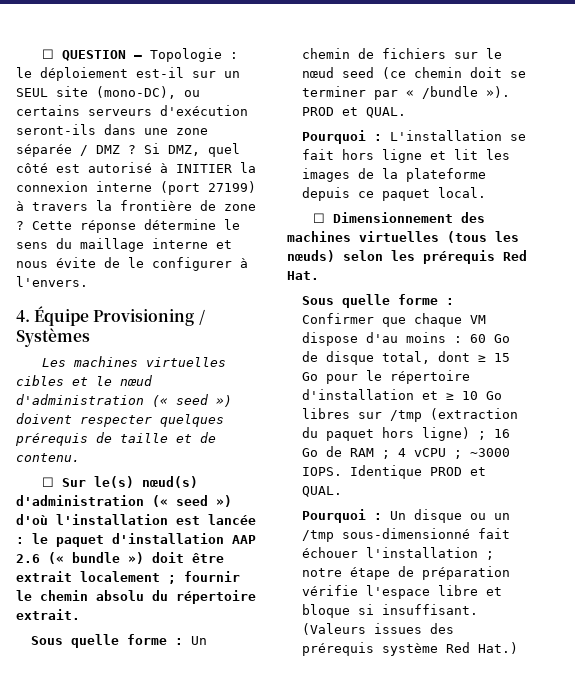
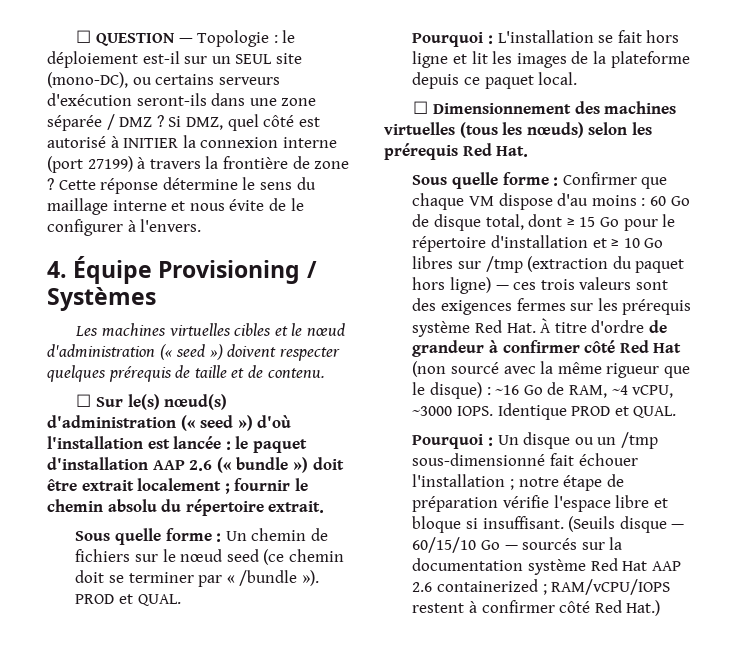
- Sous quelle forme : Confirmer que chaque VM dispose d'au moins : 60 Go de disque total, dont ≥ 15 Go pour le répertoire d'installation et ≥ 10 Go libres sur /tmp (extraction du paquet hors ligne) ; 16 Go de RAM ; 4 vCPU ; ~3000 IOPS.
+ Sous quelle forme : Confirmer que chaque VM dispose d'au moins : 60 Go de disque total, dont ≥ 15 Go pour le répertoire d'installation et ≥ 10 Go libres sur /tmp (extraction du paquet hors ligne) — ces trois valeurs sont des exigences fermes sur les prérequis système Red Hat. À titre d'ordre de grandeur à confirmer côté Red Hat (non sourcé avec la même rigueur que le disque) : ~16 Go de RAM, ~4 vCPU, ~3000 IOPS.
- (Valeurs issues des prérequis système Red Hat.)
+ (Seuils disque — 60/15/10 Go — sourcés sur la documentation système Red Hat AAP 2.6 containerized ; RAM/vCPU/IOPS restent à confirmer côté Red Hat.)

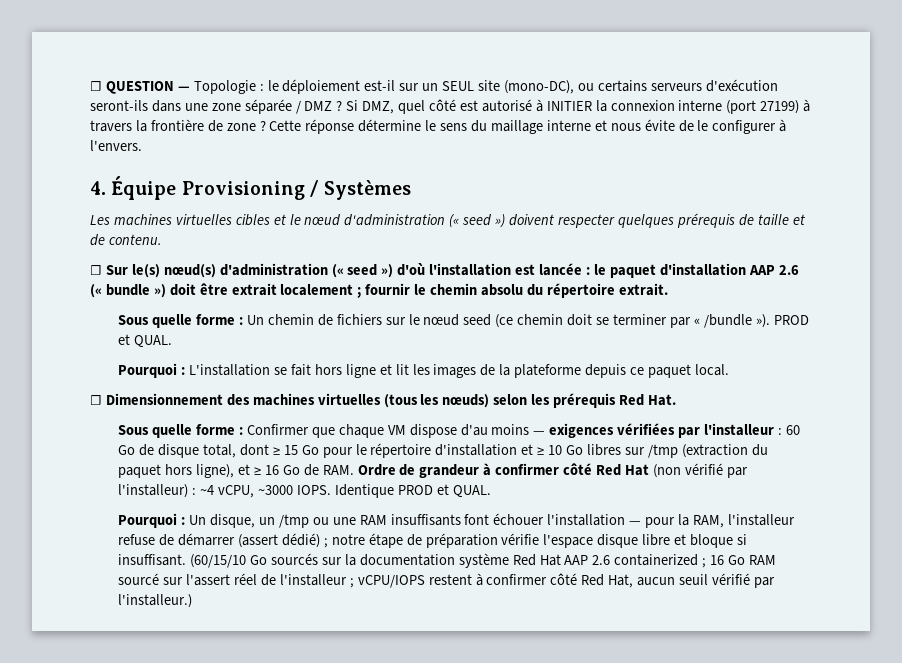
- Sous quelle forme : Confirmer que chaque VM dispose d'au moins : 60 Go de disque total, dont ≥ 15 Go pour le répertoire d'installation et ≥ 10 Go libres sur /tmp (extraction du paquet hors ligne) — ces trois valeurs sont des exigences fermes sur les prérequis système Red Hat. À titre d'ordre de grandeur à confirmer côté Red Hat (non sourcé avec la même rigueur que le disque) : ~16 Go de RAM, ~4 vCPU, ~3000 IOPS.
+ Sous quelle forme : Confirmer que chaque VM dispose d'au moins — exigences vérifiées par l'installeur : 60 Go de disque total, dont ≥ 15 Go pour le répertoire d'installation et ≥ 10 Go libres sur /tmp (extraction du paquet hors ligne), et ≥ 16 Go de RAM. Ordre de grandeur à confirmer côté Red Hat (non vérifié par l'installeur) : ~4 vCPU, ~3000 IOPS.
- Pourquoi : Un disque ou un /tmp sous-dimensionné fait échouer l'installation ; notre étape de préparation vérifie l'espace libre et bloque si insuffisant.
+ Pourquoi : Un disque, un /tmp ou une RAM insuffisants font échouer l'installation — pour la RAM, l'installeur refuse de démarrer (assert dédié) ; notre étape de préparation vérifie l'espace disque libre et bloque si insuffisant.
- (Seuils disque — 60/15/10 Go — sourcés sur la documentation système Red Hat AAP 2.6 containerized ; RAM/vCPU/IOPS restent à confirmer côté Red Hat.)
+ (60/15/10 Go sourcés sur la documentation système Red Hat AAP 2.6 containerized ; 16 Go RAM sourcé sur l'assert réel de l'installeur ; vCPU/IOPS restent à confirmer côté Red Hat, aucun seuil vérifié par l'installeur.)

